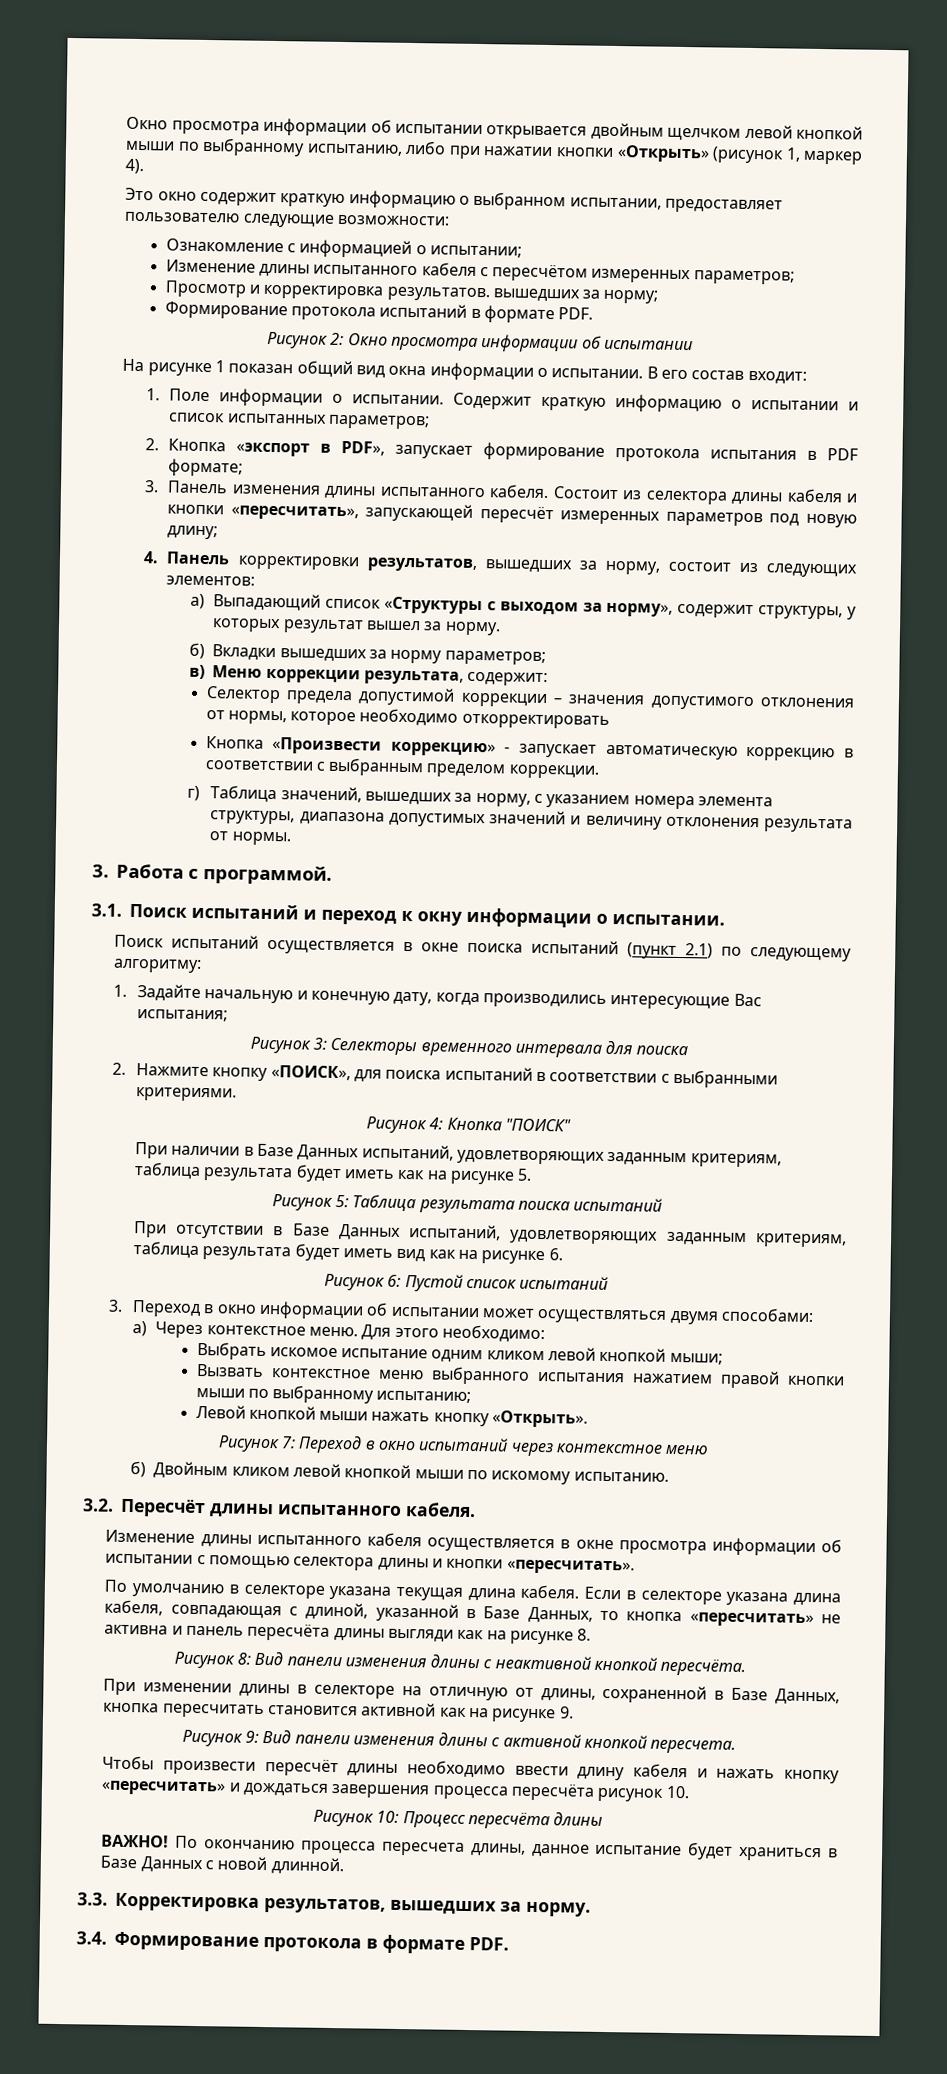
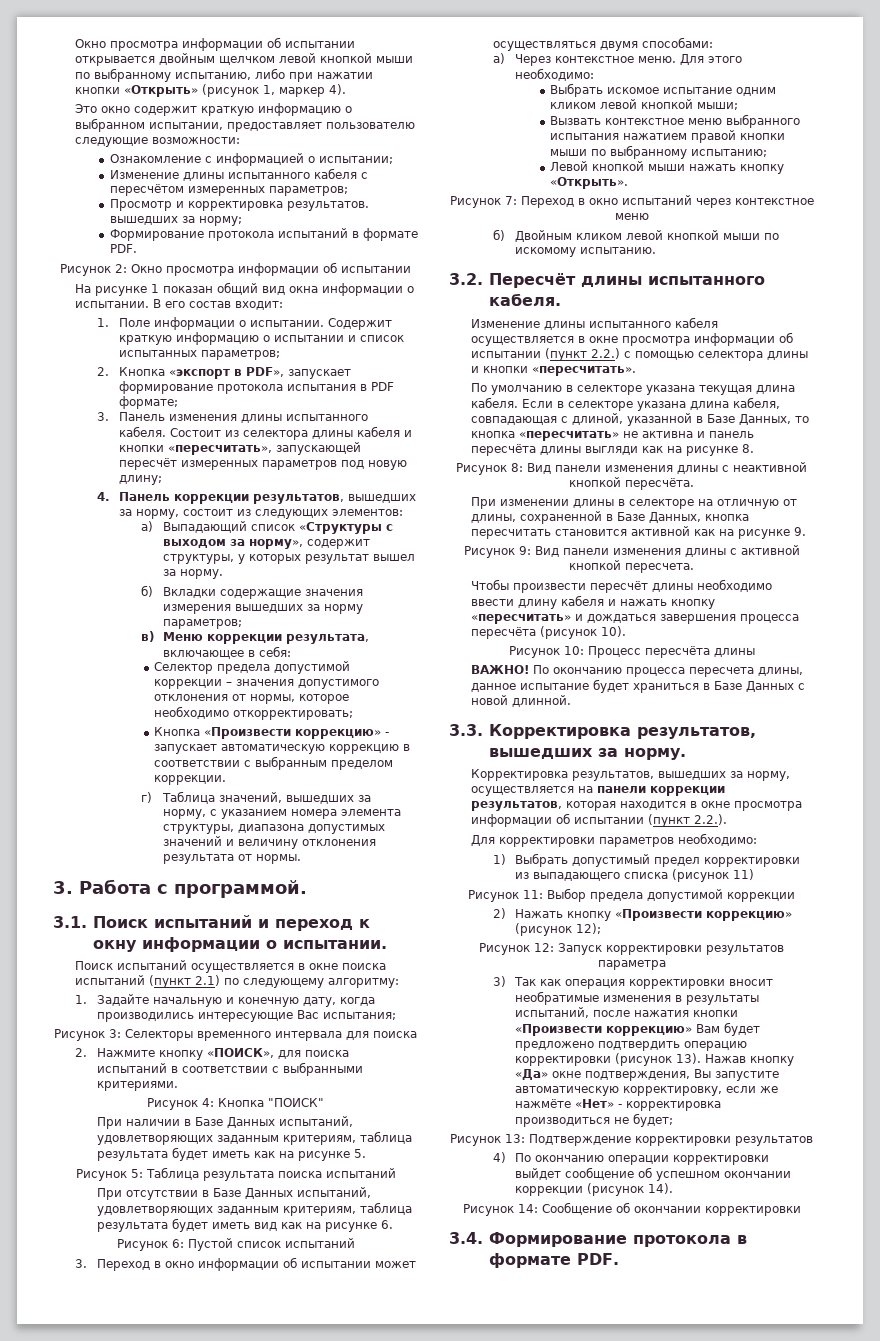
- 4. Панель корректировки результатов, вышедших за норму, состоит из следующих элементов:
+ 4. Панель коррекции результатов, вышедших за норму, состоит из следующих элементов:
- б) Вкладки вышедших за норму параметров;
+ б) Вкладки содержащие значения измерения вышедших за норму параметров;
- в) Меню коррекции результата, содержит:
+ в) Меню коррекции результата, включающее в себя:
- Селектор предела допустимой коррекции – значения допустимого отклонения от нормы, которое необходимо откорректировать
+ Селектор предела допустимой коррекции – значения допустимого отклонения от нормы, которое необходимо откорректировать;
- Изменение длины испытанного кабеля осуществляется в окне просмотра информации об испытании с помощью селектора длины и кнопки «пересчитать».
+ Изменение длины испытанного кабеля осуществляется в окне просмотра информации об испытании (пункт 2.2.) с помощью селектора длины и кнопки «пересчитать».
- Чтобы произвести пересчёт длины необходимо ввести длину кабеля и нажать кнопку «пересчитать» и дождаться завершения процесса пересчёта рисунок 10.
+ Чтобы произвести пересчёт длины необходимо ввести длину кабеля и нажать кнопку «пересчитать» и дождаться завершения процесса пересчёта (рисунок 10).
+ Корректировка результатов, вышедших за норму, осуществляется на панели коррекции результатов, которая находится в окне просмотра информации об испытании (пункт 2.2.).
+ Для корректировки параметров необходимо:
+ 1) Выбрать допустимый предел корректировки из выпадающего списка (рисунок 11)
+ Рисунок 11: Выбор предела допустимой коррекции
+ 2) Нажать кнопку «Произвести коррекцию» (рисунок 12);
+ Рисунок 12: Запуск корректировки результатов параметра
+ 3) Так как операция корректировки вносит необратимые изменения в результаты испытаний, после нажатия кнопки «Произвести коррекцию» Вам будет предложено подтвердить операцию корректировки (рисунок 13). Нажав кнопку «Да» окне подтверждения, Вы запустите автоматическую корректировку, если же нажмёте «Нет» - корректировка производиться не будет;
+ Рисунок 13: Подтверждение корректировки результатов
+ 4) По окончанию операции корректировки выйдет сообщение об успешном окончании коррекции (рисунок 14).
+ Рисунок 14: Сообщение об окончании корректировки

